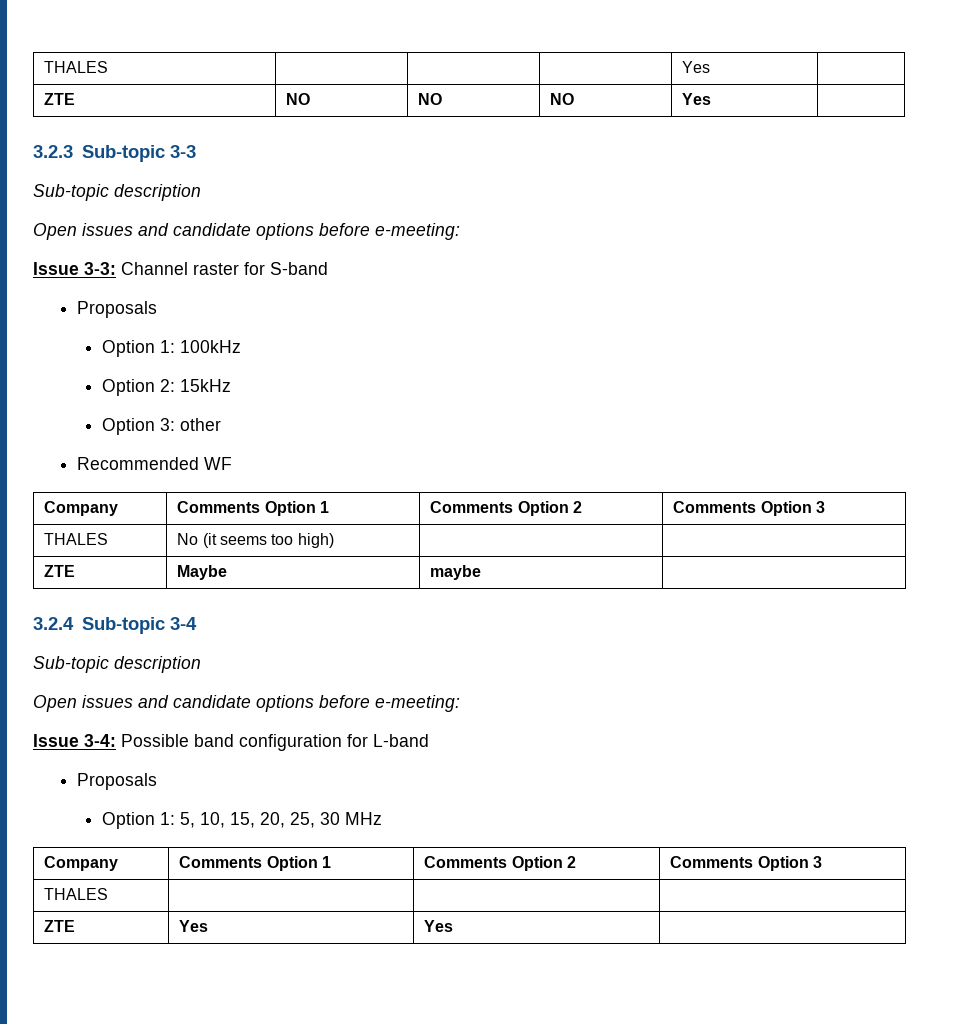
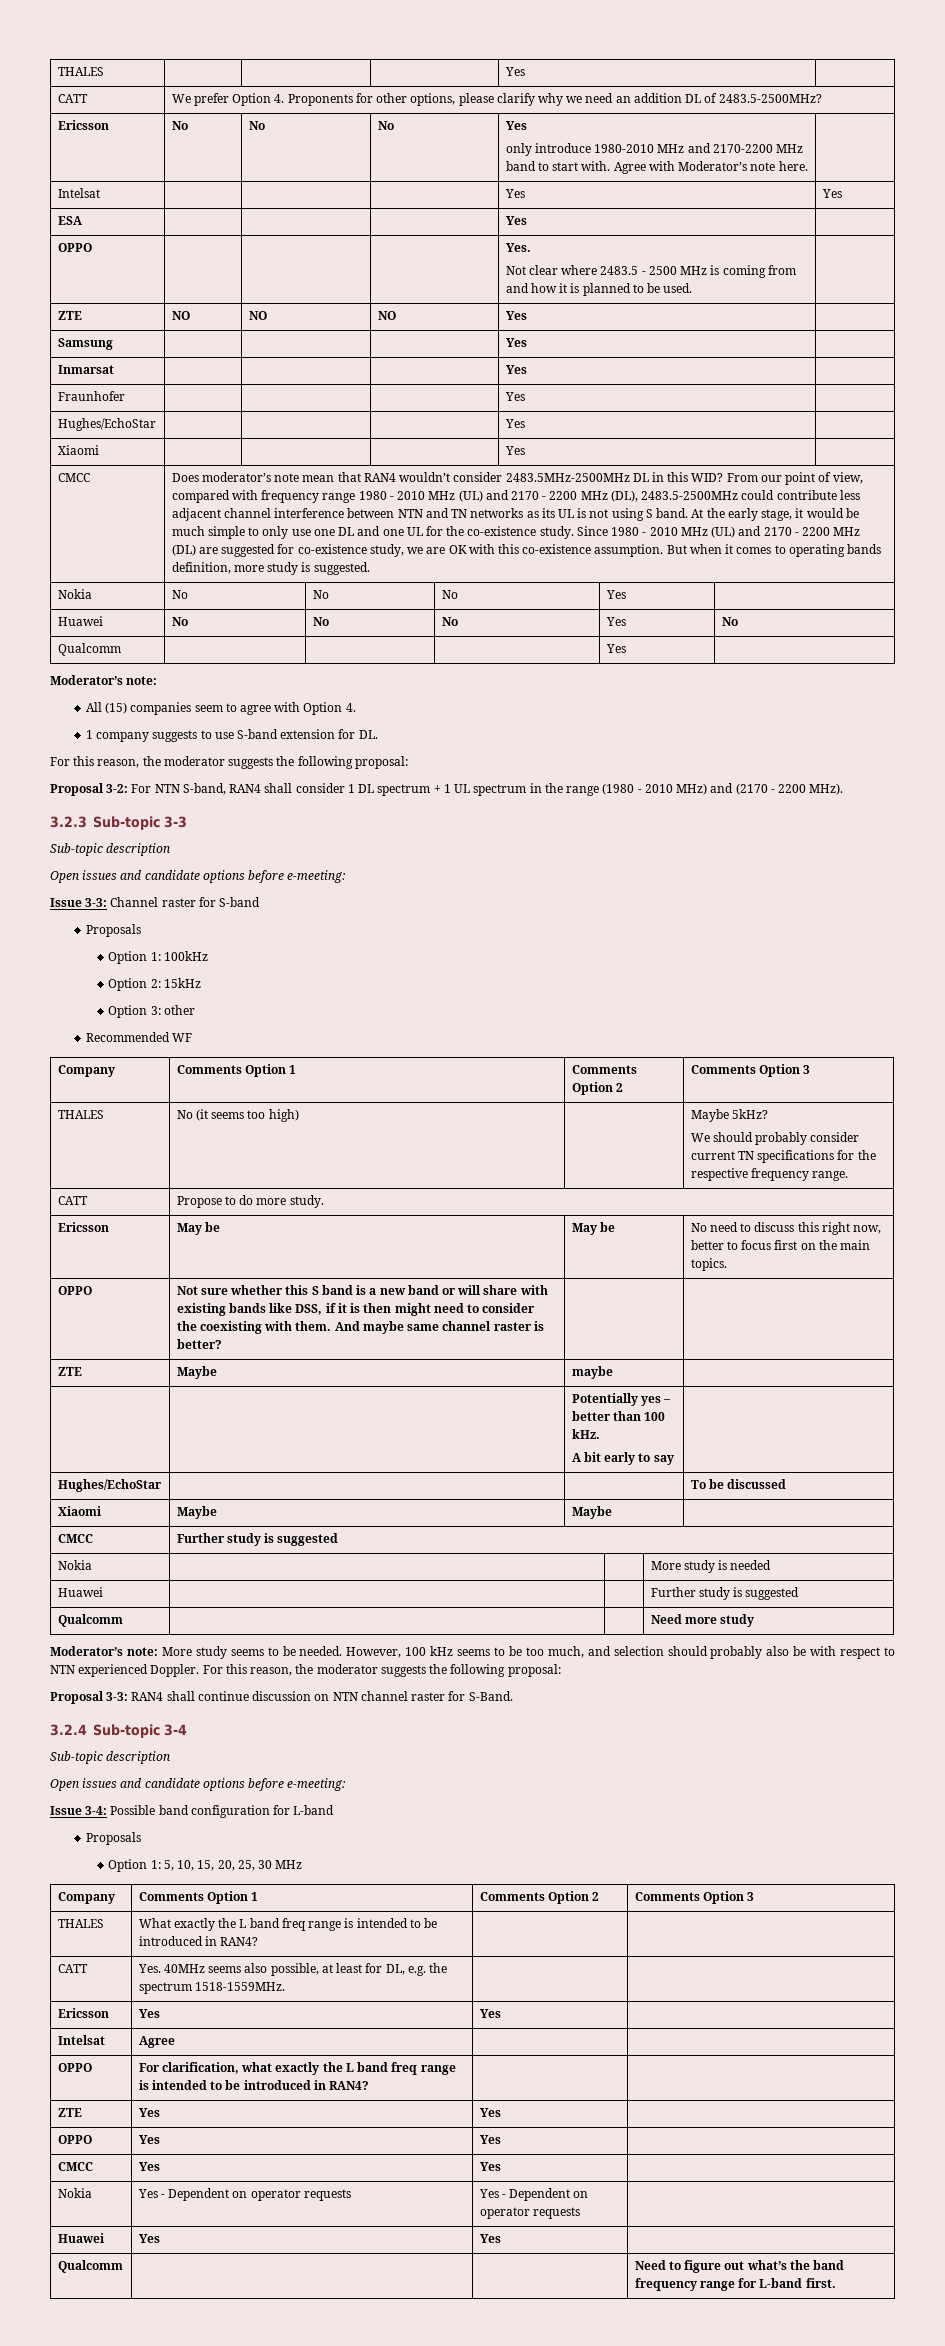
+ CATT | We prefer Option 4. Proponents for other options, please clarify why we need an addition DL of 2483.5-2500MHz?
+ Ericsson | No | No | No | Yes
+ only introduce 1980-2010 MHz and 2170-2200 MHz band to start with. Agree with Moderator’s note here. |
+ Intelsat | | | | Yes | Yes
+ ESA | | | | Yes |
+ OPPO | | | | Yes.
+ Not clear where 2483.5 - 2500 MHz is coming from and how it is planned to be used. |
+ Samsung | | | | Yes |
+ Inmarsat | | | | Yes |
+ Fraunhofer | | | | Yes |
+ Hughes/EchoStar | | | | Yes |
+ Xiaomi | | | | Yes |
+ CMCC | Does moderator’s note mean that RAN4 wouldn’t consider 2483.5MHz-2500MHz DL in this WID? From our point of view, compared with frequency range 1980 - 2010 MHz (UL) and 2170 - 2200 MHz (DL), 2483.5-2500MHz could contribute less adjacent channel interference between NTN and TN networks as its UL is not using S band. At the early stage, it would be much simple to only use one DL and one UL for the co-existence study. Since 1980 - 2010 MHz (UL) and 2170 - 2200 MHz (DL) are suggested for co-existence study, we are OK with this co-existence assumption. But when it comes to operating bands definition, more study is suggested.
+ Nokia | No | No | No | Yes |
+ Huawei | No | No | No | Yes | No
+ Qualcomm | | | | Yes |
+ Moderator’s note:
+ All (15) companies seem to agree with Option 4.
+ 1 company suggests to use S-band extension for DL.
+ For this reason, the moderator suggests the following proposal:
+ Proposal 3-2: For NTN S-band, RAN4 shall consider 1 DL spectrum + 1 UL spectrum in the range (1980 - 2010 MHz) and (2170 - 2200 MHz).
- THALES | No (it seems too high) | |
+ THALES | No (it seems too high) | | Maybe 5kHz?
+ We should probably consider current TN specifications for the respective frequency range.
+ CATT | Propose to do more study.
+ Ericsson | May be | May be | No need to discuss this right now, better to focus first on the main topics.
+ OPPO | Not sure whether this S band is a new band or will share with existing bands like DSS, if it is then might need to consider the coexisting with them. And maybe same channel raster is better? | |
  ZTE | Maybe | maybe |
+ | | Potentially yes – better than 100 kHz.
+ A bit early to say |
+ Hughes/EchoStar | | | To be discussed
+ Xiaomi | Maybe | Maybe |
+ CMCC | Further study is suggested
+ Nokia | | | More study is needed
+ Huawei | | | Further study is suggested
+ Qualcomm | | | Need more study
+ Moderator’s note: More study seems to be needed. However, 100 kHz seems to be too much, and selection should probably also be with respect to NTN experienced Doppler. For this reason, the moderator suggests the following proposal:
+ Proposal 3-3: RAN4 shall continue discussion on NTN channel raster for S-Band.
  Option 1: 5, 10, 15, 20, 25, 30 MHz
  Company | Comments Option 1 | Comments Option 2 | Comments Option 3
- THALES | | |
+ THALES | What exactly the L band freq range is intended to be introduced in RAN4? | |
+ CATT | Yes. 40MHz seems also possible, at least for DL, e.g. the spectrum 1518-1559MHz. | |
+ Ericsson | Yes | Yes |
+ Intelsat | Agree | |
+ OPPO | For clarification, what exactly the L band freq range is intended to be introduced in RAN4? | |
  ZTE | Yes | Yes |
+ OPPO | Yes | Yes |
+ CMCC | Yes | Yes |
+ Nokia | Yes - Dependent on operator requests | Yes - Dependent on operator requests |
+ Huawei | Yes | Yes |
+ Qualcomm | | | Need to figure out what’s the band frequency range for L-band first.

